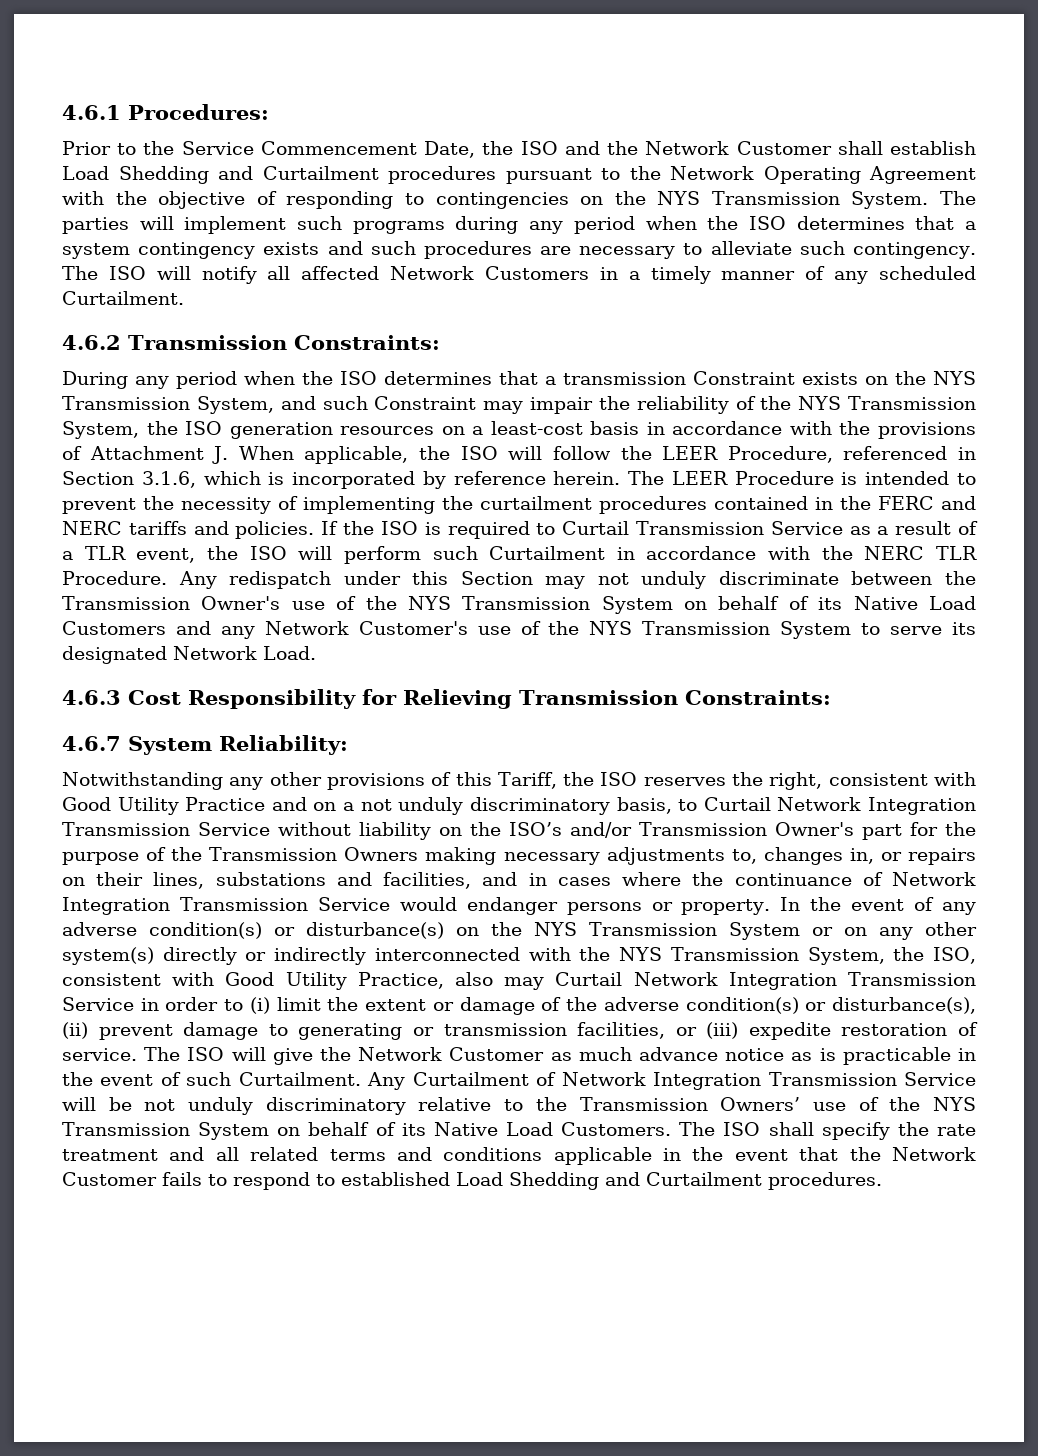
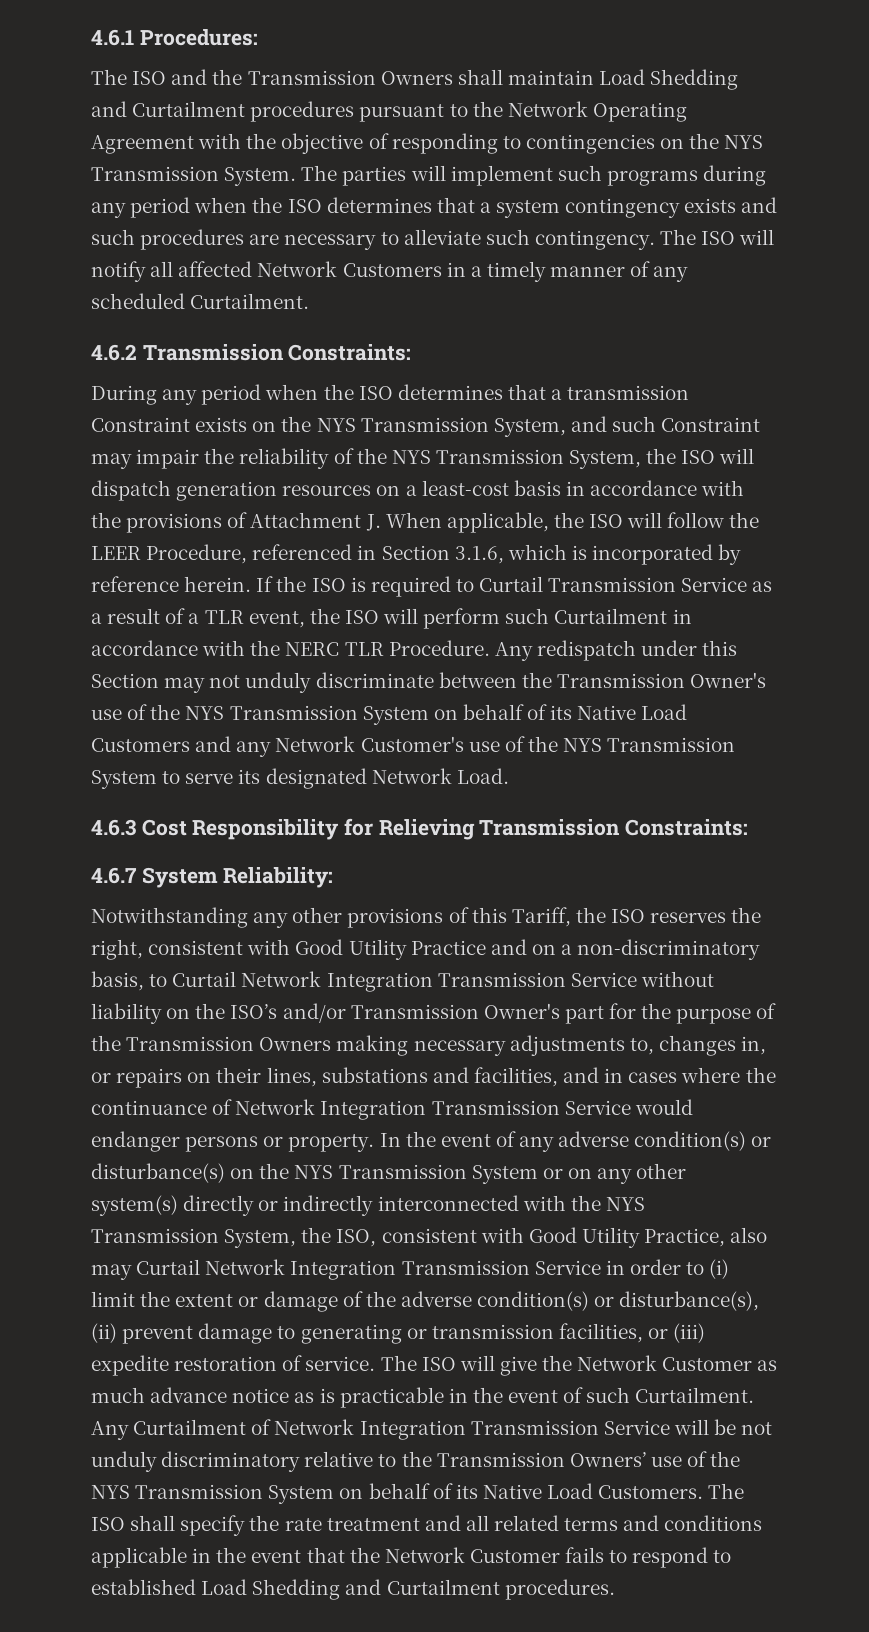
- Prior to the Service Commencement Date, the ISO and the Network Customer shall establish Load Shedding and Curtailment procedures pursuant to the Network Operating Agreement with the objective of responding to contingencies on the NYS Transmission System.
+ The ISO and the Transmission Owners shall maintain Load Shedding and Curtailment procedures pursuant to the Network Operating Agreement with the objective of responding to contingencies on the NYS Transmission System.
- During any period when the ISO determines that a transmission Constraint exists on the NYS Transmission System, and such Constraint may impair the reliability of the NYS Transmission System, the ISO generation resources on a least-cost basis in accordance with the provisions of Attachment J. When applicable, the ISO will follow the LEER Procedure, referenced in Section 3.1.6, which is incorporated by reference herein.
+ During any period when the ISO determines that a transmission Constraint exists on the NYS Transmission System, and such Constraint may impair the reliability of the NYS Transmission System, the ISO will dispatch generation resources on a least-cost basis in accordance with the provisions of Attachment J. When applicable, the ISO will follow the LEER Procedure, referenced in Section 3.1.6, which is incorporated by reference herein.
- The LEER Procedure is intended to prevent the necessity of implementing the curtailment procedures contained in the FERC and NERC tariffs and policies.
- Notwithstanding any other provisions of this Tariff, the ISO reserves the right, consistent with Good Utility Practice and on a not unduly discriminatory basis, to Curtail Network Integration Transmission Service without liability on the ISO’s and/or Transmission Owner's part for the purpose of the Transmission Owners making necessary adjustments to, changes in, or repairs on their lines, substations and facilities, and in cases where the continuance of Network Integration Transmission Service would endanger persons or property.
+ Notwithstanding any other provisions of this Tariff, the ISO reserves the right, consistent with Good Utility Practice and on a non-discriminatory basis, to Curtail Network Integration Transmission Service without liability on the ISO’s and/or Transmission Owner's part for the purpose of the Transmission Owners making necessary adjustments to, changes in, or repairs on their lines, substations and facilities, and in cases where the continuance of Network Integration Transmission Service would endanger persons or property.

